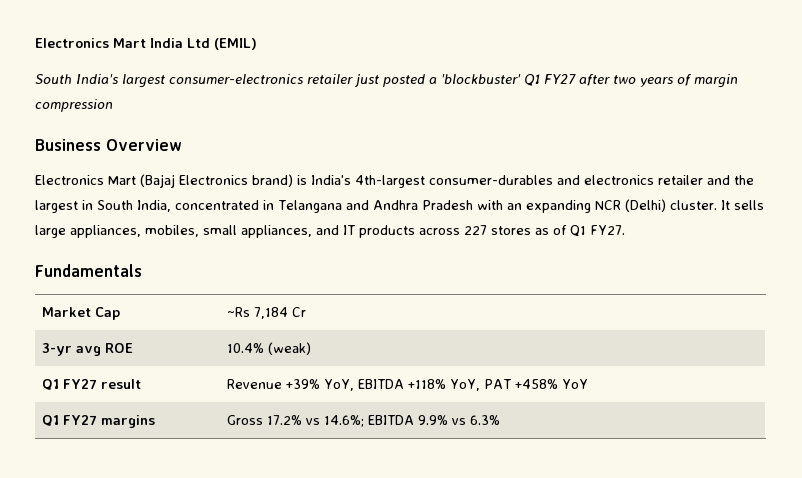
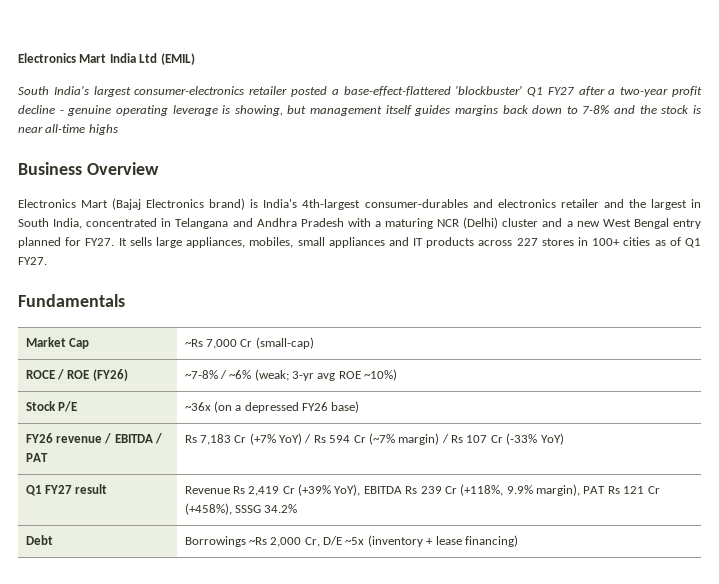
- South India's largest consumer-electronics retailer just posted a 'blockbuster' Q1 FY27 after two years of margin compression
+ South India's largest consumer-electronics retailer posted a base-effect-flattered 'blockbuster' Q1 FY27 after a two-year profit decline - genuine operating leverage is showing, but management itself guides margins back down to 7-8% and the stock is near all-time highs
- Electronics Mart (Bajaj Electronics brand) is India's 4th-largest consumer-durables and electronics retailer and the largest in South India, concentrated in Telangana and Andhra Pradesh with an expanding NCR (Delhi) cluster.
+ Electronics Mart (Bajaj Electronics brand) is India's 4th-largest consumer-durables and electronics retailer and the largest in South India, concentrated in Telangana and Andhra Pradesh with a maturing NCR (Delhi) cluster and a new West Bengal entry planned for FY27.
- It sells large appliances, mobiles, small appliances, and IT products across 227 stores as of Q1 FY27.
+ It sells large appliances, mobiles, small appliances and IT products across 227 stores in 100+ cities as of Q1 FY27.
- Market Cap | ~Rs 7,184 Cr
- 3-yr avg ROE | 10.4% (weak)
- Q1 FY27 result | Revenue +39% YoY, EBITDA +118% YoY, PAT +458% YoY
- Q1 FY27 margins | Gross 17.2% vs 14.6%; EBITDA 9.9% vs 6.3%
+ Market Cap | ~Rs 7,000 Cr (small-cap)
+ ROCE / ROE (FY26) | ~7-8% / ~6% (weak; 3-yr avg ROE ~10%)
+ Stock P/E | ~36x (on a depressed FY26 base)
+ FY26 revenue / EBITDA / PAT | Rs 7,183 Cr (+7% YoY) / Rs 594 Cr (~7% margin) / Rs 107 Cr (-33% YoY)
+ Q1 FY27 result | Revenue Rs 2,419 Cr (+39% YoY), EBITDA Rs 239 Cr (+118%, 9.9% margin), PAT Rs 121 Cr (+458%), SSSG 34.2%
+ Debt | Borrowings ~Rs 2,000 Cr, D/E ~5x (inventory + lease financing)

